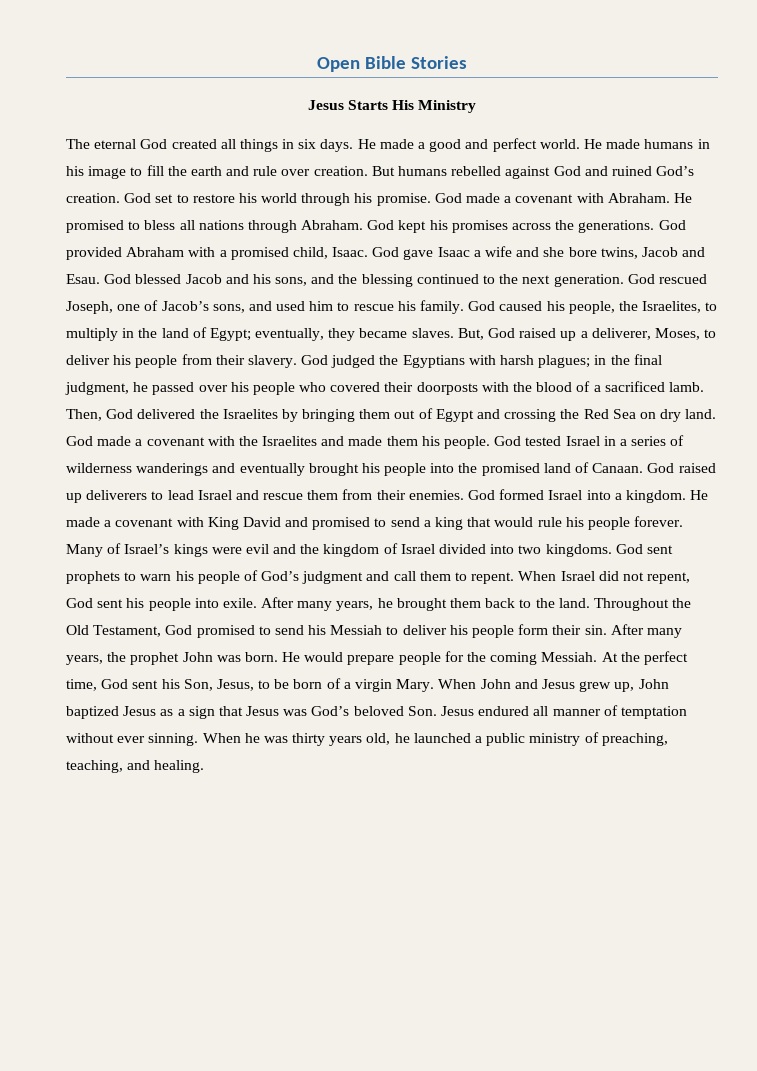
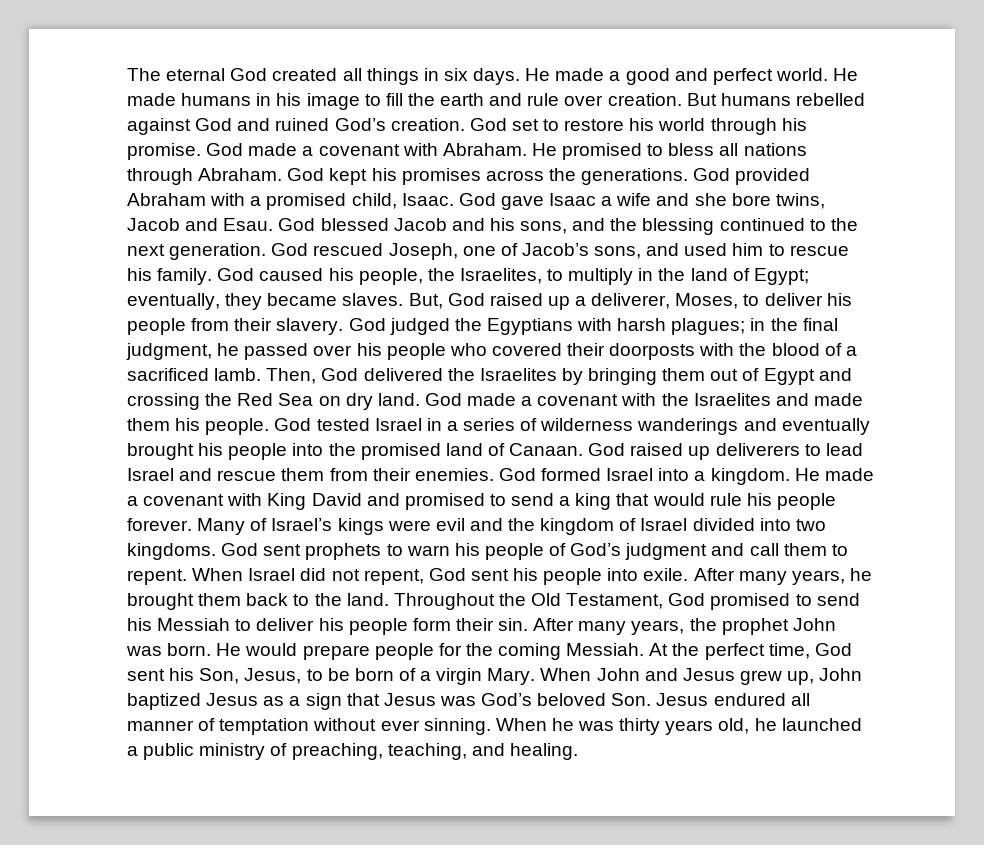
- Open Bible Stories
- Jesus Starts His Ministry

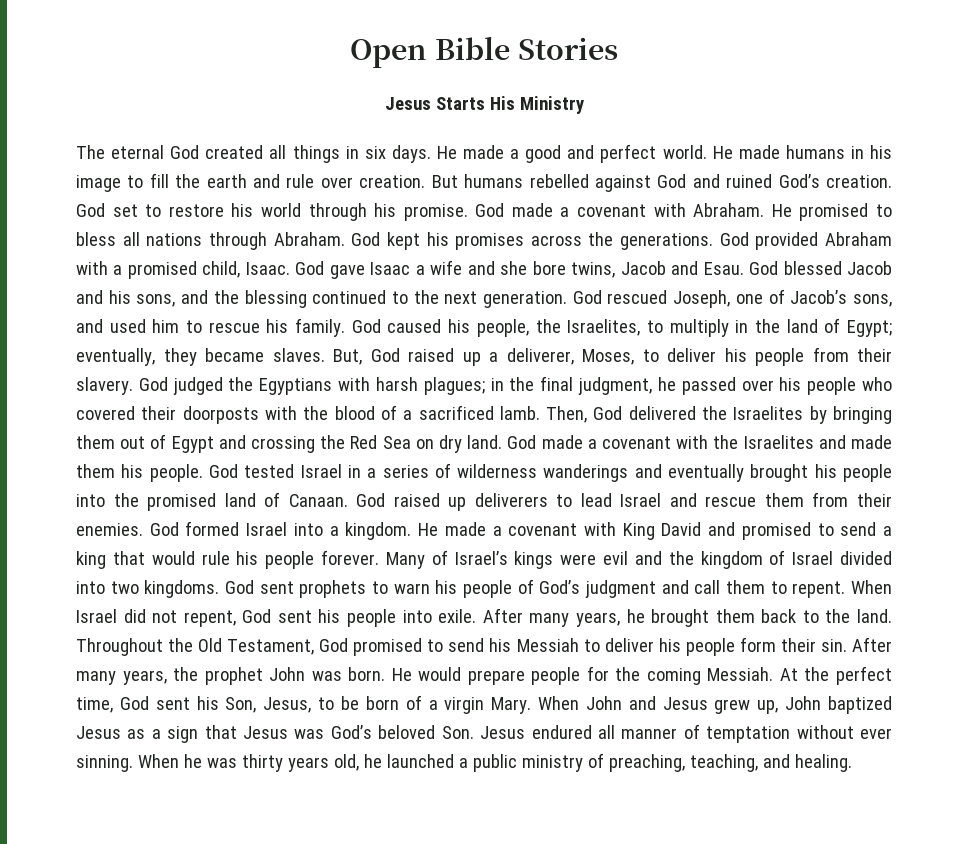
+ Open Bible Stories
+ Jesus Starts His Ministry

